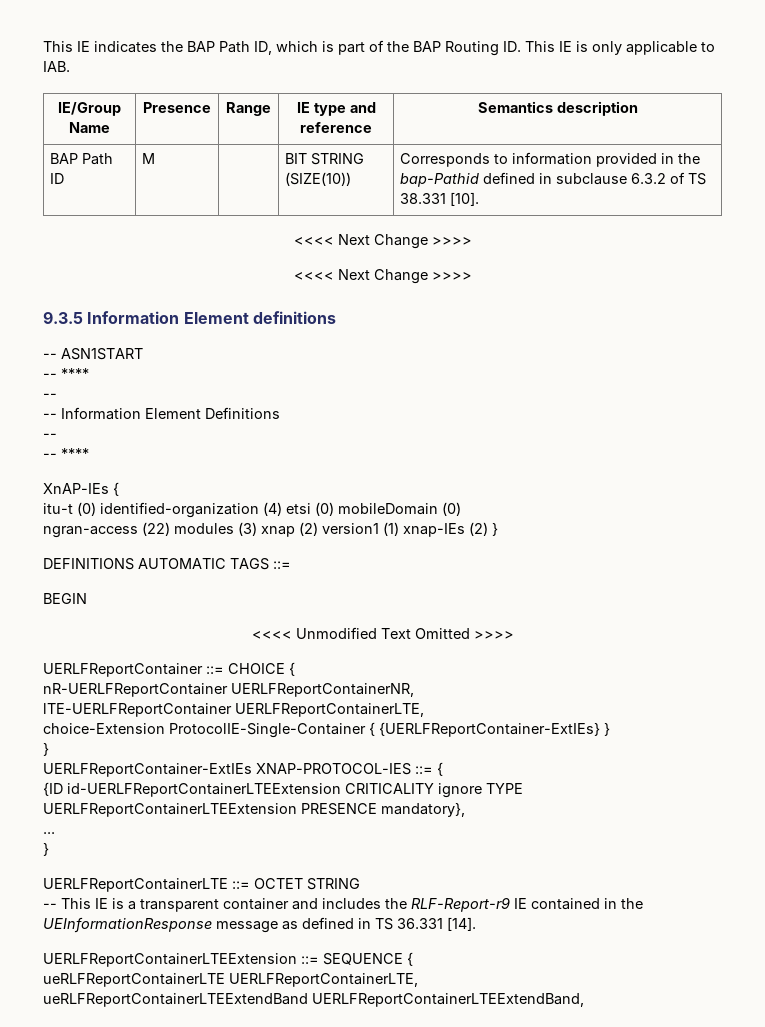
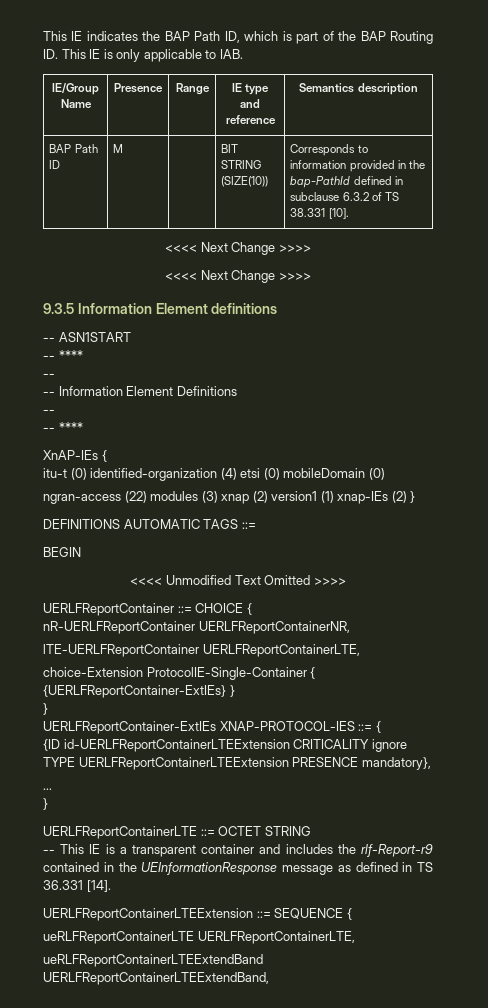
- BAP Path ID | M | | BIT STRING (SIZE(10)) | Corresponds to information provided in the bap-Pathid defined in subclause 6.3.2 of TS 38.331 [10].
+ BAP Path ID | M | | BIT STRING (SIZE(10)) | Corresponds to information provided in the bap-PathId defined in subclause 6.3.2 of TS 38.331 [10].
- -- This IE is a transparent container and includes the RLF-Report-r9 IE contained in the UEInformationResponse message as defined in TS 36.331 [14].
+ -- This IE is a transparent container and includes the rlf-Report-r9 contained in the UEInformationResponse message as defined in TS 36.331 [14].

